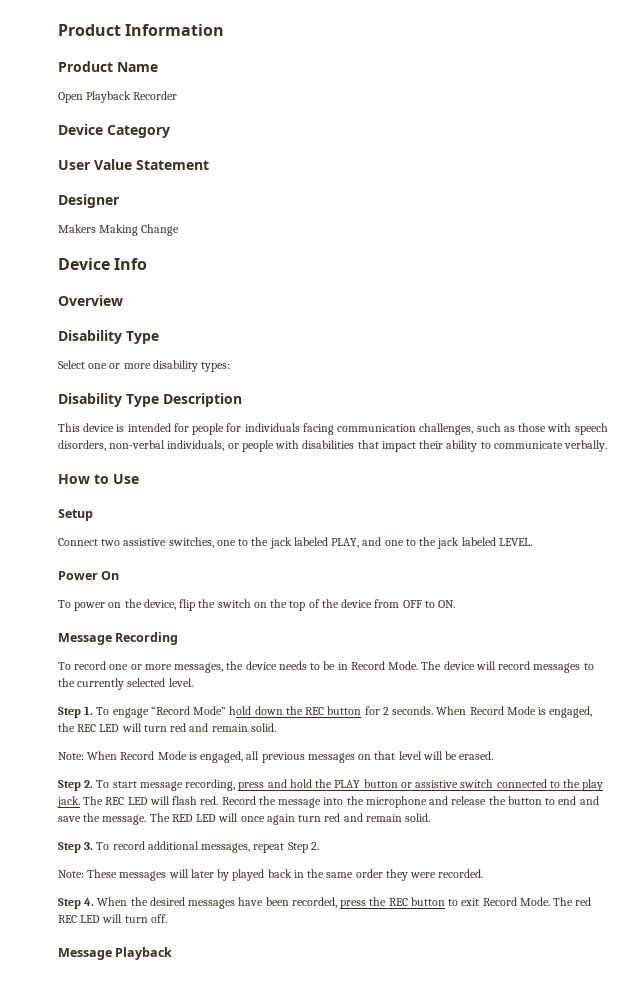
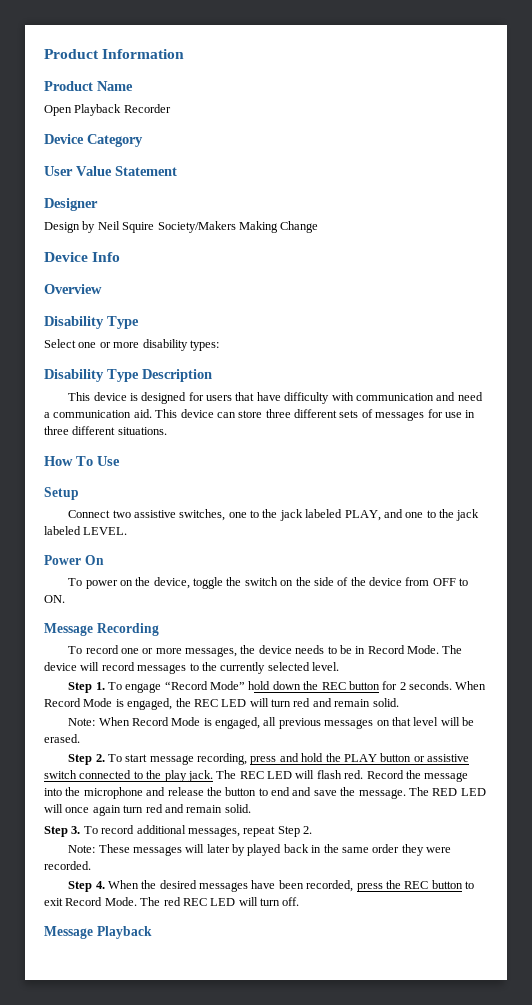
- Makers Making Change
+ Design by Neil Squire Society/Makers Making Change
- This device is intended for people for individuals facing communication challenges, such as those with speech disorders, non-verbal individuals, or people with disabilities that impact their ability to communicate verbally.
+ This device is designed for users that have difficulty with communication and need a communication aid. This device can store three different sets of messages for use in three different situations.
- How to Use
+ How To Use
- To power on the device, flip the switch on the top of the device from OFF to ON.
+ To power on the device, toggle the switch on the side of the device from OFF to ON.

